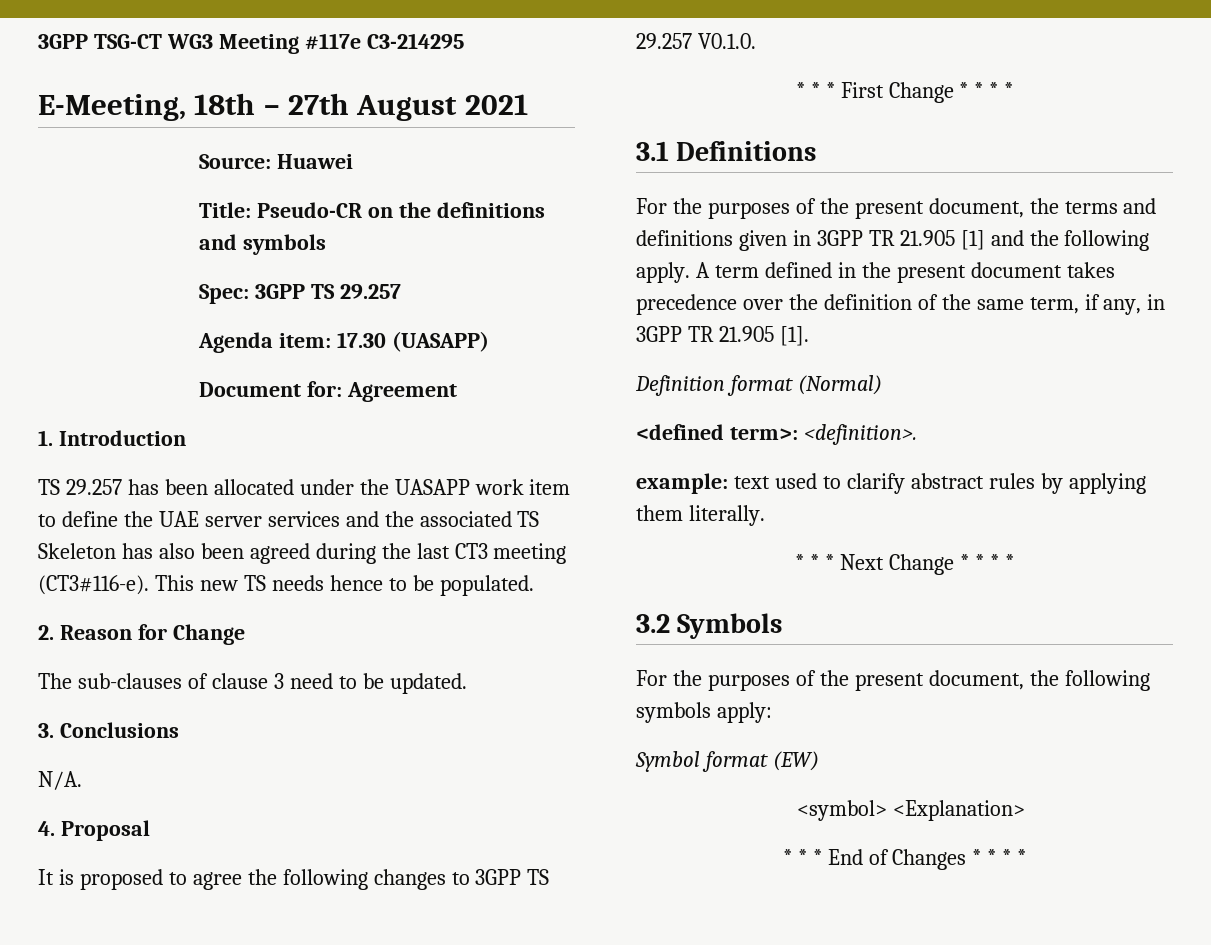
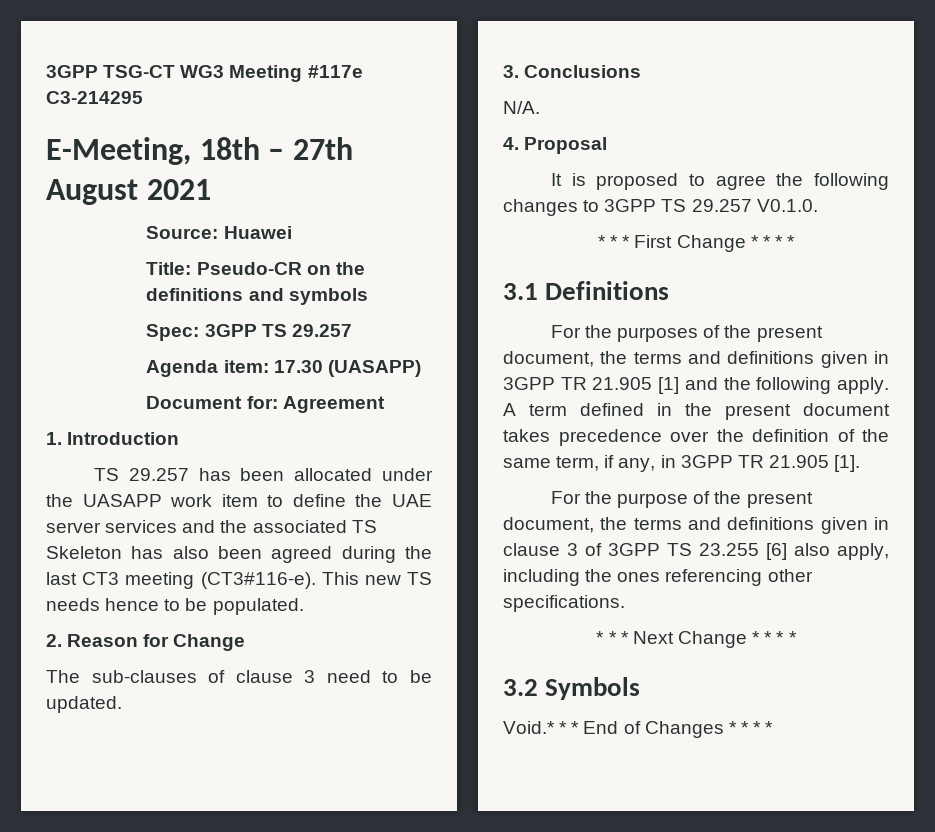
- Definition format (Normal)
- <defined term>: <definition>.
- example: text used to clarify abstract rules by applying them literally.
+ For the purpose of the present document, the terms and definitions given in clause 3 of 3GPP TS 23.255 [6] also apply, including the ones referencing other specifications.
- For the purposes of the present document, the following symbols apply:
- Symbol format (EW)
- <symbol> <Explanation>
- * * * End of Changes * * * *
+ Void.* * * End of Changes * * * *

